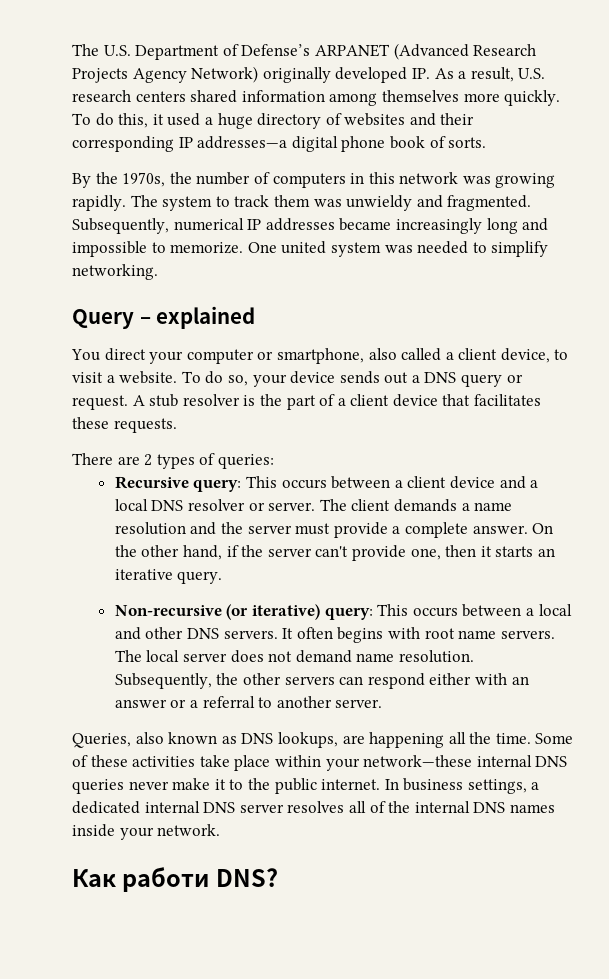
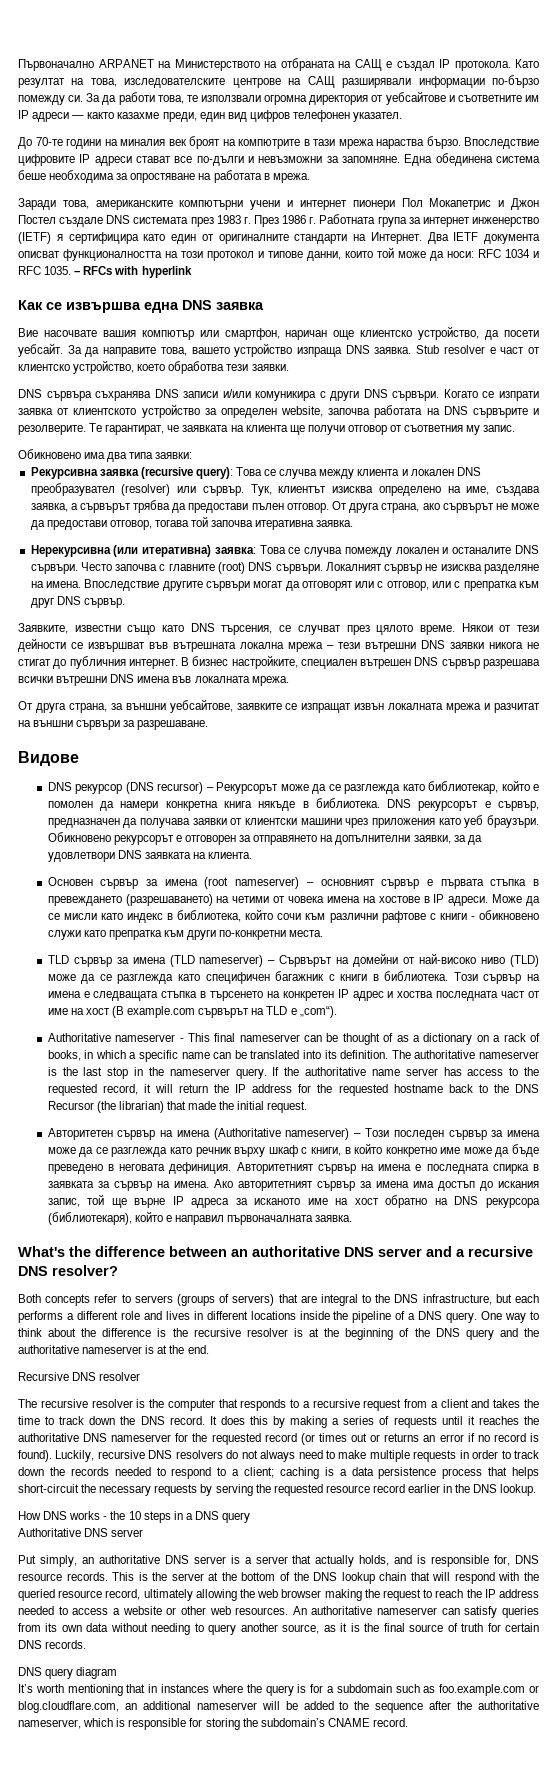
- The U.S. Department of Defense’s ARPANET (Advanced Research Projects Agency Network) originally developed IP. As a result, U.S. research centers shared information among themselves more quickly. To do this, it used a huge directory of websites and their corresponding IP addresses—a digital phone book of sorts.
- By the 1970s, the number of computers in this network was growing rapidly. The system to track them was unwieldy and fragmented. Subsequently, numerical IP addresses became increasingly long and impossible to memorize. One united system was needed to simplify networking.
- Query – explained
- You direct your computer or smartphone, also called a client device, to visit a website. To do so, your device sends out a DNS query or request. A stub resolver is the part of a client device that facilitates these requests.
- There are 2 types of queries:
- Recursive query: This occurs between a client device and a local DNS resolver or server. The client demands a name resolution and the server must provide a complete answer. On the other hand, if the server can't provide one, then it starts an iterative query.
- Non-recursive (or iterative) query: This occurs between a local and other DNS servers. It often begins with root name servers. The local server does not demand name resolution. Subsequently, the other servers can respond either with an answer or a referral to another server.
- Queries, also known as DNS lookups, are happening all the time. Some of these activities take place within your network—these internal DNS queries never make it to the public internet. In business settings, a dedicated internal DNS server resolves all of the internal DNS names inside your network.
- Как работи DNS?
+ Първоначално ARPANET на Министерството на отбраната на САЩ е създал IP протокола. Като резултат на това, изследователските центрове на САЩ разширявали информации по-бързо помежду си. За да работи това, те използвали огромна директория от уебсайтове и съответните им IP адреси — както казахме преди, един вид цифров телефонен указател.
+ До 70-те години на миналия век броят на компютрите в тази мрежа нараства бързо. Впоследствие цифровите IP адреси стават все по-дълги и невъзможни за запомняне. Една обединена система беше необходима за опростяване на работата в мрежа.
+ Заради това, американските компютърни учени и интернет пионери Пол Мокапетрис и Джон Постел създале DNS системата през 1983 г. През 1986 г. Работната група за интернет инженерство (IETF) я сертифицира като един от оригиналните стандарти на Интернет. Два IETF документа описват функционалността на този протокол и типове данни, които той може да носи: RFC 1034 и RFC 1035. – RFCs with hyperlink
+ Как се извършва една DNS заявка
+ Вие насочвате вашия компютър или смартфон, наричан още клиентско устройство, да посети уебсайт. За да направите това, вашето устройство изпраща DNS заявка. Stub resolver е част от клиентско устройство, което обработва тези заявки.
+ DNS сървъра съхранява DNS записи и/или комуникира с други DNS сървъри. Когато се изпрати заявка от клиентското устройство за определен website, започва работата на DNS сървърите и резолверите. Те гарантират, че заявката на клиента ще получи отговор от съответния му запис.
+ Обикновено има два типа заявки:
+ Рекурсивна заявка (recursive query): Това се случва между клиента и локален DNS преобразувател (resolver) или сървър. Тук, клиентът изисква определено на име, създава заявка, а сървърът трябва да предостави пълен отговор. От друга страна, ако сървърът не може да предостави отговор, тогава той започва итеративна заявка.
+ Нерекурсивна (или итеративна) заявка: Това се случва помежду локален и останалите DNS сървъри. Често започва с главните (root) DNS сървъри. Локалният сървър не изисква разделяне на имена. Впоследствие другите сървъри могат да отговорят или с отговор, или с препратка към друг DNS сървър.
+ Заявките, известни също като DNS търсения, се случват през цялото време. Някои от тези дейности се извършват във вътрешната локална мрежа – тези вътрешни DNS заявки никога не стигат до публичния интернет. В бизнес настройките, специален вътрешен DNS сървър разрешава всички вътрешни DNS имена във локалната мрежа.
+ От друга страна, за външни уебсайтове, заявките се изпращат извън локалната мрежа и разчитат на външни сървъри за разрешаване.
+ Видове
+ DNS рекурсор (DNS recursor) – Рекурсорът може да се разглежда като библиотекар, който е помолен да намери конкретна книга някъде в библиотека. DNS рекурсорът е сървър, предназначен да получава заявки от клиентски машини чрез приложения като уеб браузъри. Обикновено рекурсорът е отговорен за отправянето на допълнителни заявки, за да удовлетвори DNS заявката на клиента.
+ Основен сървър за имена (root nameserver) – основният сървър е първата стъпка в превеждането (разрешаването) на четими от човека имена на хостове в IP адреси. Може да се мисли като индекс в библиотека, който сочи към различни рафтове с книги - обикновено служи като препратка към други по-конкретни места.
+ TLD сървър за имена (TLD nameserver) – Сървърът на домейни от най-високо ниво (TLD) може да се разглежда като специфичен багажник с книги в библиотека. Този сървър на имена е следващата стъпка в търсенето на конкретен IP адрес и хоства последната част от име на хост (В example.com сървърът на TLD е „com“).
+ Authoritative nameserver - This final nameserver can be thought of as a dictionary on a rack of books, in which a specific name can be translated into its definition. The authoritative nameserver is the last stop in the nameserver query. If the authoritative name server has access to the requested record, it will return the IP address for the requested hostname back to the DNS Recursor (the librarian) that made the initial request.
+ Авторитетен сървър на имена (Authoritative nameserver) – Този последен сървър за имена може да се разглежда като речник върху шкаф с книги, в който конкретно име може да бъде преведено в неговата дефиниция. Авторитетният сървър на имена е последната спирка в заявката за сървър на имена. Ако авторитетният сървър за имена има достъп до искания запис, той ще върне IP адреса за исканото име на хост обратно на DNS рекурсора (библиотекаря), който е направил първоначалната заявка.
+ What's the difference between an authoritative DNS server and a recursive DNS resolver?
+ Both concepts refer to servers (groups of servers) that are integral to the DNS infrastructure, but each performs a different role and lives in different locations inside the pipeline of a DNS query. One way to think about the difference is the recursive resolver is at the beginning of the DNS query and the authoritative nameserver is at the end.
+ Recursive DNS resolver
+ The recursive resolver is the computer that responds to a recursive request from a client and takes the time to track down the DNS record. It does this by making a series of requests until it reaches the authoritative DNS nameserver for the requested record (or times out or returns an error if no record is found). Luckily, recursive DNS resolvers do not always need to make multiple requests in order to track down the records needed to respond to a client; caching is a data persistence process that helps short-circuit the necessary requests by serving the requested resource record earlier in the DNS lookup.
+ How DNS works - the 10 steps in a DNS query
+ Authoritative DNS server
+ Put simply, an authoritative DNS server is a server that actually holds, and is responsible for, DNS resource records. This is the server at the bottom of the DNS lookup chain that will respond with the queried resource record, ultimately allowing the web browser making the request to reach the IP address needed to access a website or other web resources. An authoritative nameserver can satisfy queries from its own data without needing to query another source, as it is the final source of truth for certain DNS records.
+ DNS query diagram
+ It’s worth mentioning that in instances where the query is for a subdomain such as foo.example.com or blog.cloudflare.com, an additional nameserver will be added to the sequence after the authoritative nameserver, which is responsible for storing the subdomain’s CNAME record.

